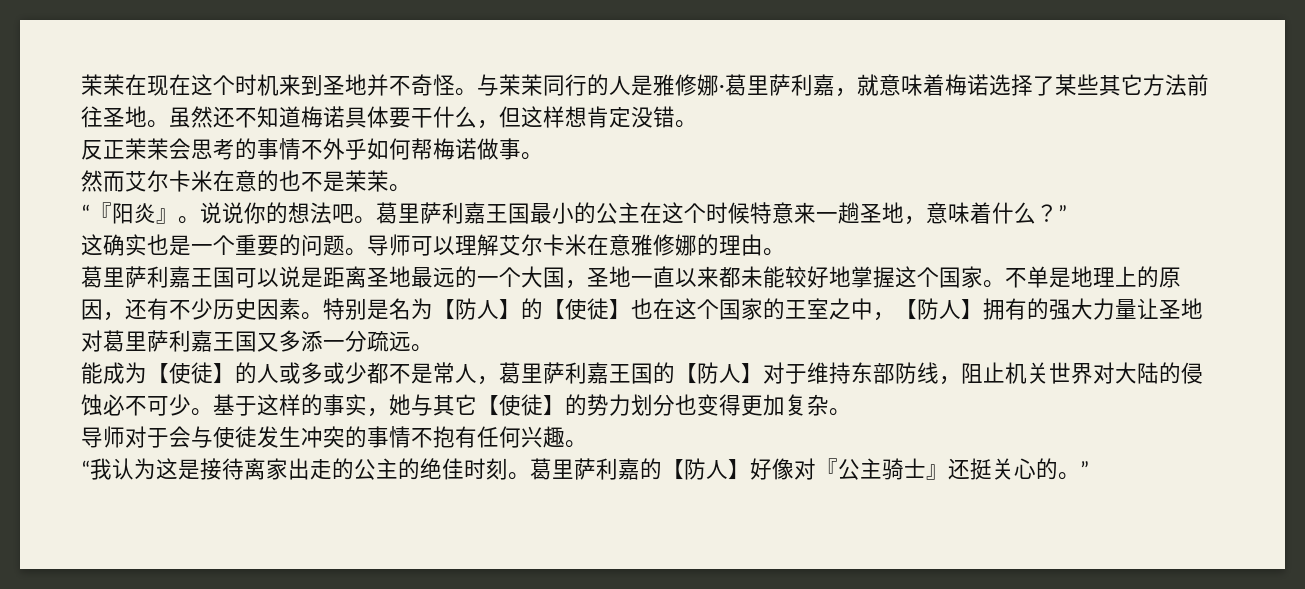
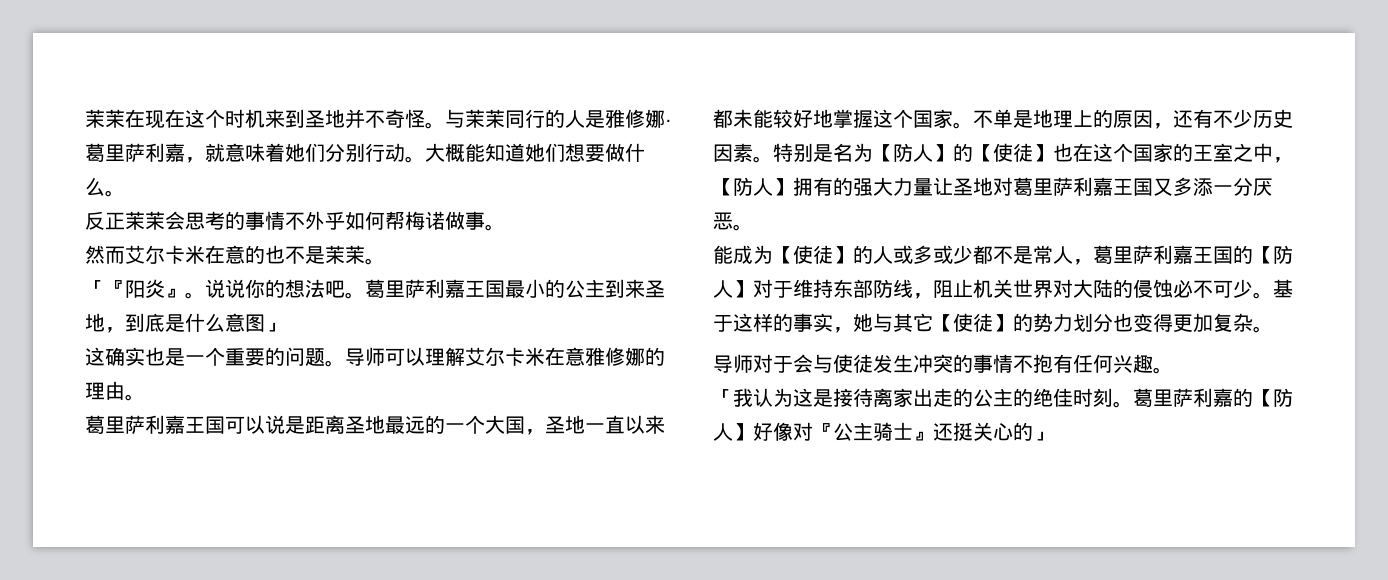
- 与茉茉同行的人是雅修娜·葛里萨利嘉，就意味着梅诺选择了某些其它方法前往圣地。虽然还不知道梅诺具体要干什么，但这样想肯定没错。
+ 与茉茉同行的人是雅修娜·葛里萨利嘉，就意味着她们分别行动。大概能知道她们想要做什么。
- “『阳炎』。
+ 「『阳炎』。
- 葛里萨利嘉王国最小的公主在这个时候特意来一趟圣地，意味着什么？”
+ 葛里萨利嘉王国最小的公主到来圣地，到底是什么意图」
- 特别是名为【防人】的【使徒】也在这个国家的王室之中，【防人】拥有的强大力量让圣地对葛里萨利嘉王国又多添一分疏远。
+ 特别是名为【防人】的【使徒】也在这个国家的王室之中，【防人】拥有的强大力量让圣地对葛里萨利嘉王国又多添一分厌恶。
- “我认为这是接待离家出走的公主的绝佳时刻。
+ 「我认为这是接待离家出走的公主的绝佳时刻。
- 葛里萨利嘉的【防人】好像对『公主骑士』还挺关心的。”
+ 葛里萨利嘉的【防人】好像对『公主骑士』还挺关心的」

